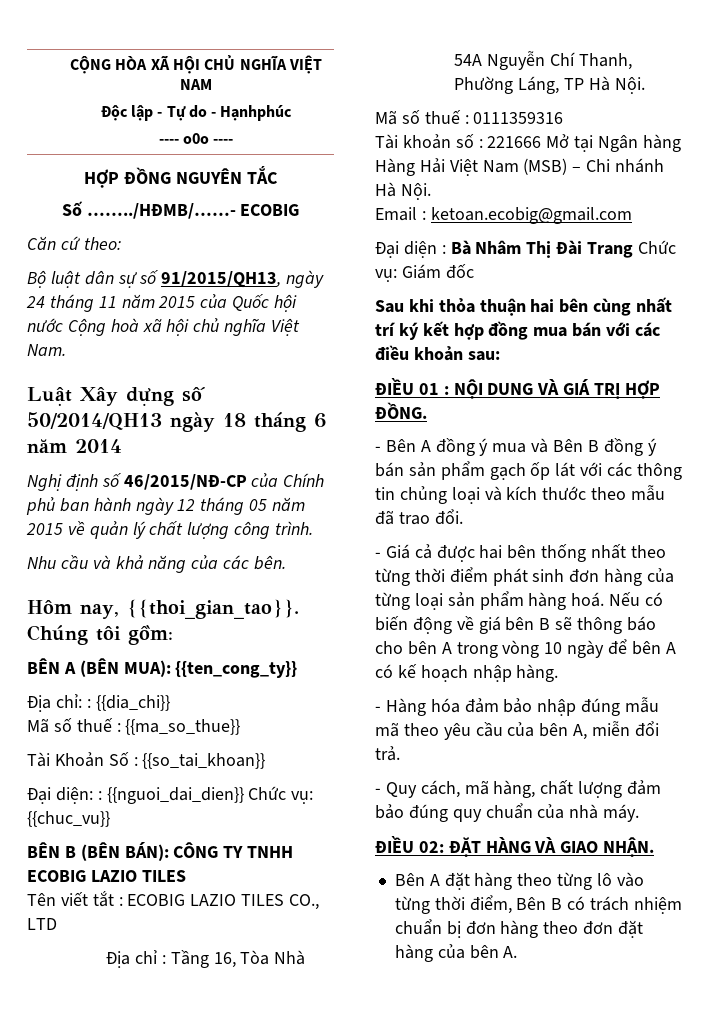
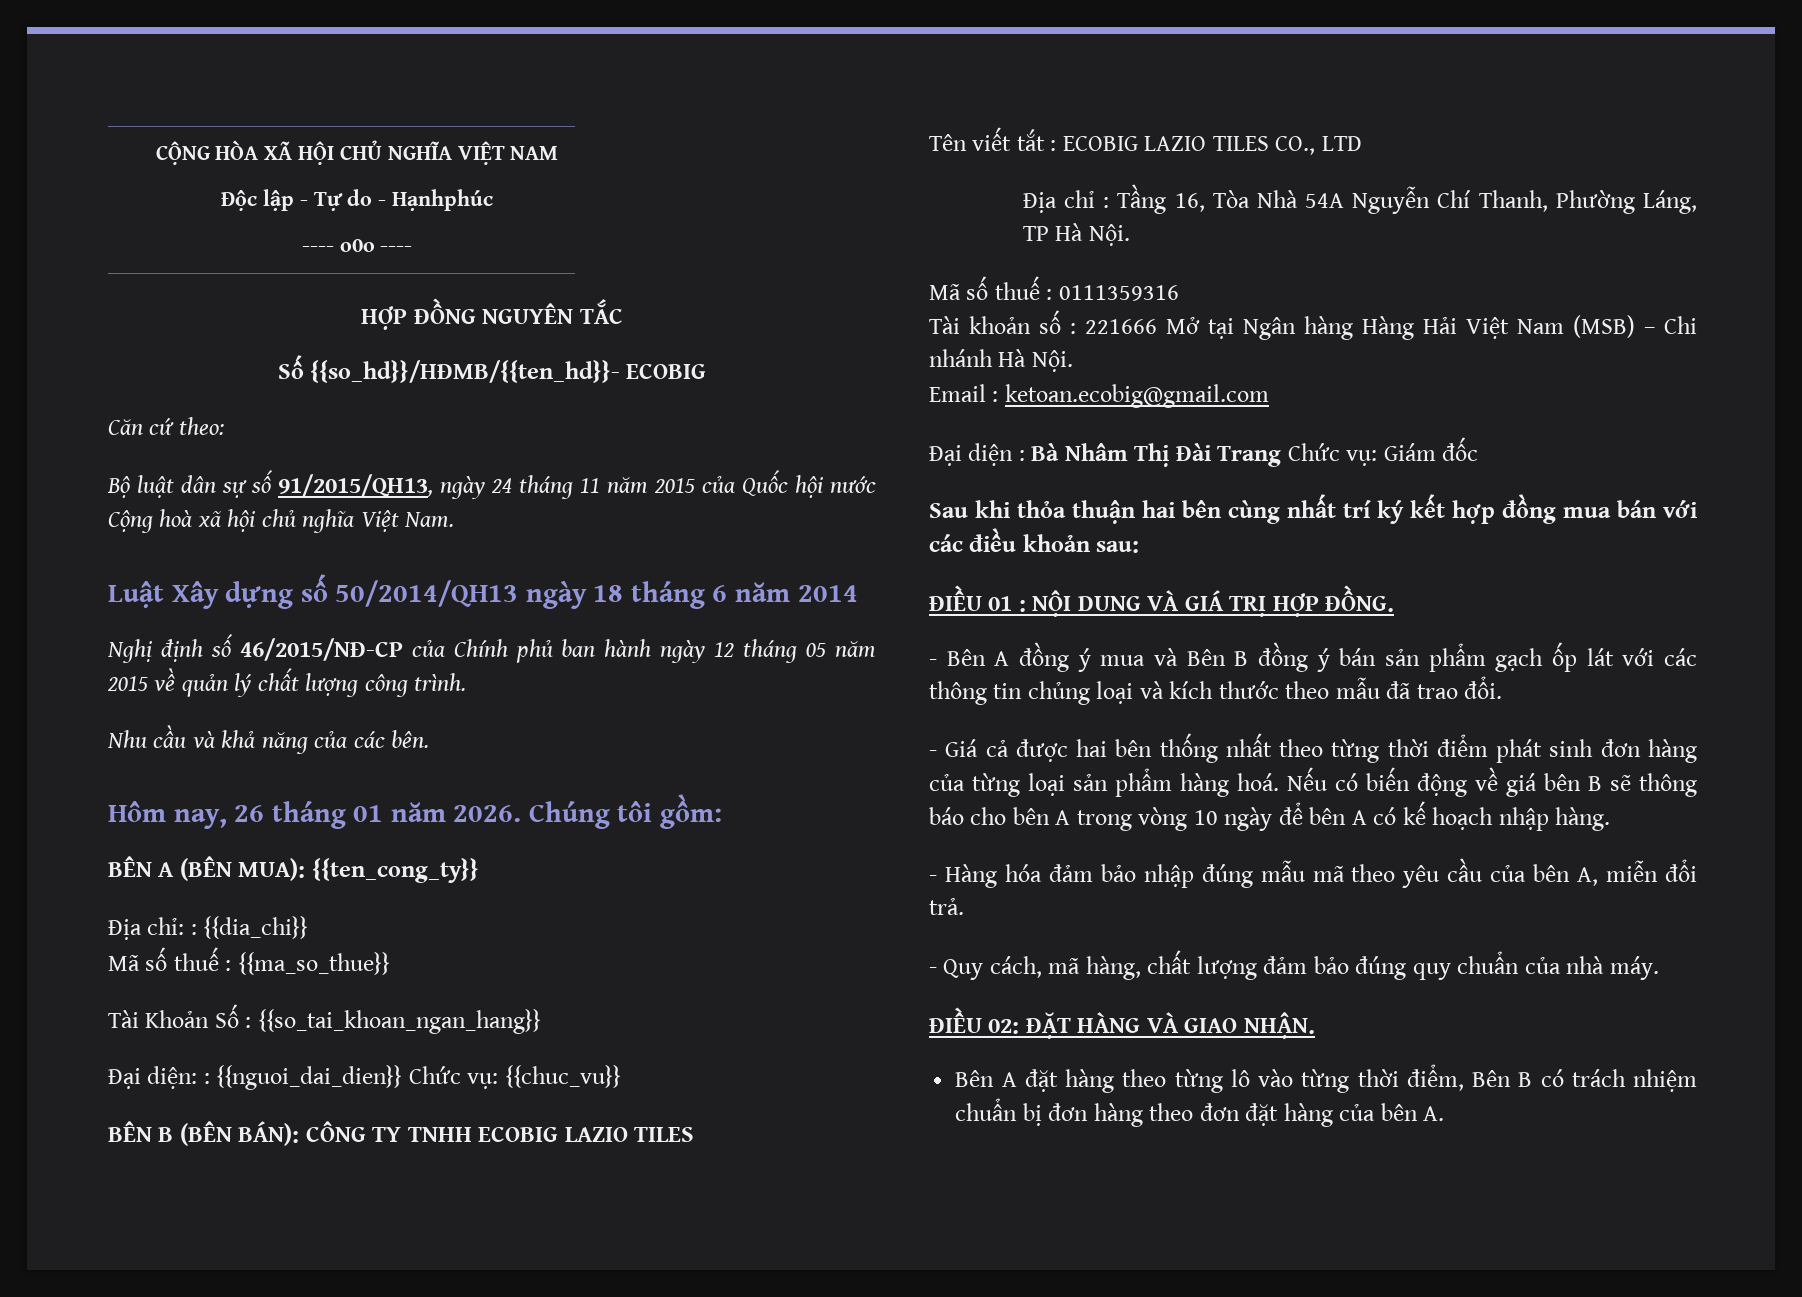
- Số ……../HĐMB/……- ECOBIG
+ Số {{so_hd}}/HĐMB/{{ten_hd}}- ECOBIG
- Hôm nay, {{thoi_gian_tao}}.
+ Hôm nay, 26 tháng 01 năm 2026.
- Tài Khoản Số : {{so_tai_khoan}}
+ Tài Khoản Số : {{so_tai_khoan_ngan_hang}}

